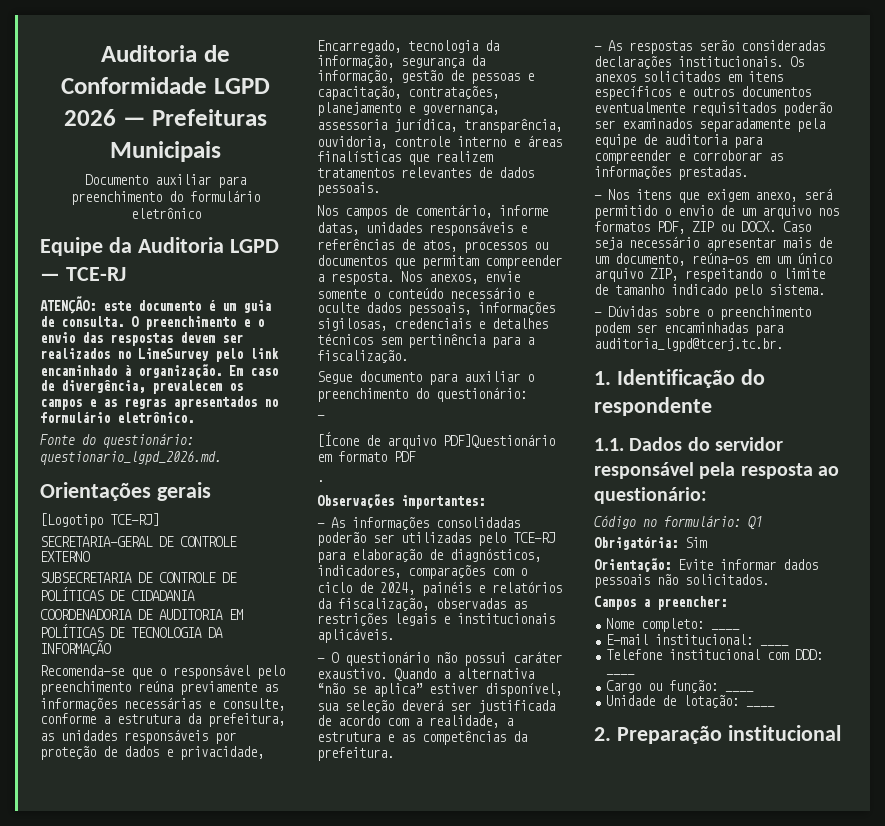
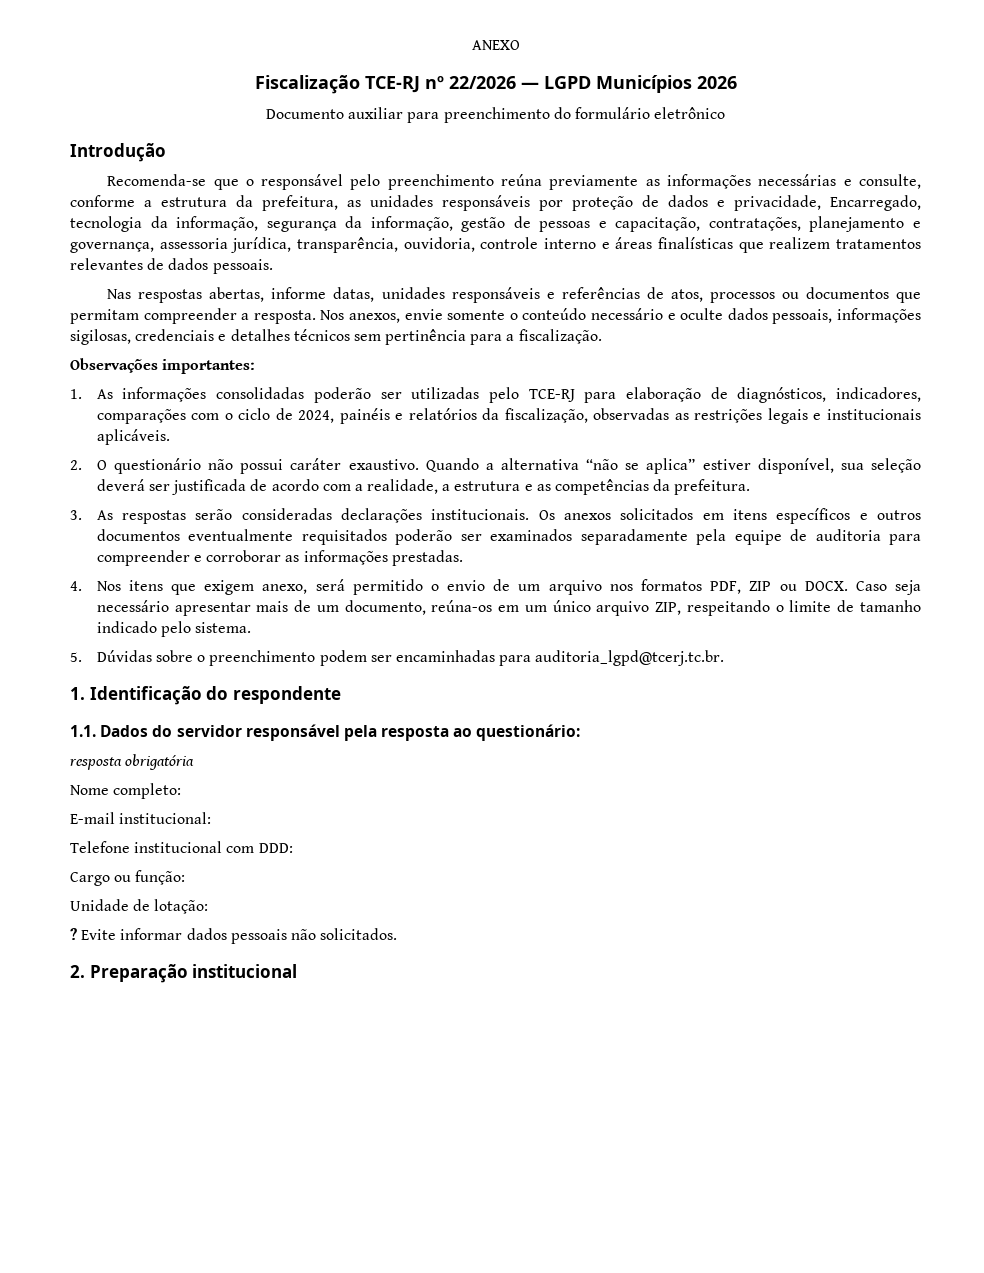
- Auditoria de Conformidade LGPD 2026 — Prefeituras Municipais
+ ANEXO
+ Fiscalização TCE-RJ nº 22/2026 — LGPD Municípios 2026
- Equipe da Auditoria LGPD — TCE-RJ
- ATENÇÃO: este documento é um guia de consulta. O preenchimento e o envio das respostas devem ser realizados no LimeSurvey pelo link encaminhado à organização. Em caso de divergência, prevalecem os campos e as regras apresentados no formulário eletrônico.
- Fonte do questionário: questionario_lgpd_2026.md.
- Orientações gerais
- [Logotipo TCE-RJ]
- SECRETARIA-GERAL DE CONTROLE EXTERNO
- SUBSECRETARIA DE CONTROLE DE POLÍTICAS DE CIDADANIA
- COORDENADORIA DE AUDITORIA EM POLÍTICAS DE TECNOLOGIA DA INFORMAÇÃO
+ Introdução
- Nos campos de comentário, informe datas, unidades responsáveis e referências de atos, processos ou documentos que permitam compreender a resposta.
+ Nas respostas abertas, informe datas, unidades responsáveis e referências de atos, processos ou documentos que permitam compreender a resposta.
- Segue documento para auxiliar o preenchimento do questionário:
- -
- [Ícone de arquivo PDF]Questionário em formato PDF
- .
- - As informações consolidadas poderão ser utilizadas pelo TCE-RJ para elaboração de diagnósticos, indicadores, comparações com o ciclo de 2024, painéis e relatórios da fiscalização, observadas as restrições legais e institucionais aplicáveis.
+ 1. As informações consolidadas poderão ser utilizadas pelo TCE-RJ para elaboração de diagnósticos, indicadores, comparações com o ciclo de 2024, painéis e relatórios da fiscalização, observadas as restrições legais e institucionais aplicáveis.
- - O questionário não possui caráter exaustivo.
+ 2. O questionário não possui caráter exaustivo.
- - As respostas serão consideradas declarações institucionais.
+ 3. As respostas serão consideradas declarações institucionais.
- - Nos itens que exigem anexo, será permitido o envio de um arquivo nos formatos PDF, ZIP ou DOCX.
+ 4. Nos itens que exigem anexo, será permitido o envio de um arquivo nos formatos PDF, ZIP ou DOCX.
- - Dúvidas sobre o preenchimento podem ser encaminhadas para auditoria_lgpd@tcerj.tc.br.
+ 5. Dúvidas sobre o preenchimento podem ser encaminhadas para auditoria_lgpd@tcerj.tc.br.
- Código no formulário: Q1
- Obrigatória: Sim
- Orientação: Evite informar dados pessoais não solicitados.
+ resposta obrigatória
+ Nome completo:
+ E-mail institucional:
+ Telefone institucional com DDD:
+ Cargo ou função:
+ Unidade de lotação:
+ ? Evite informar dados pessoais não solicitados.
- Campos a preencher:
- Nome completo: ____
- E-mail institucional: ____
- Telefone institucional com DDD: ____
- Cargo ou função: ____
- Unidade de lotação: ____

